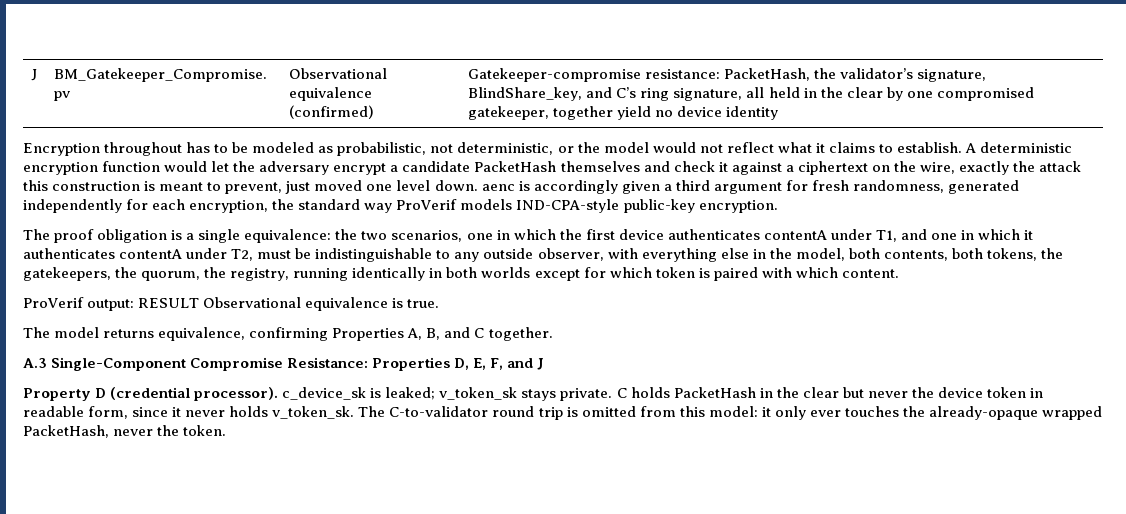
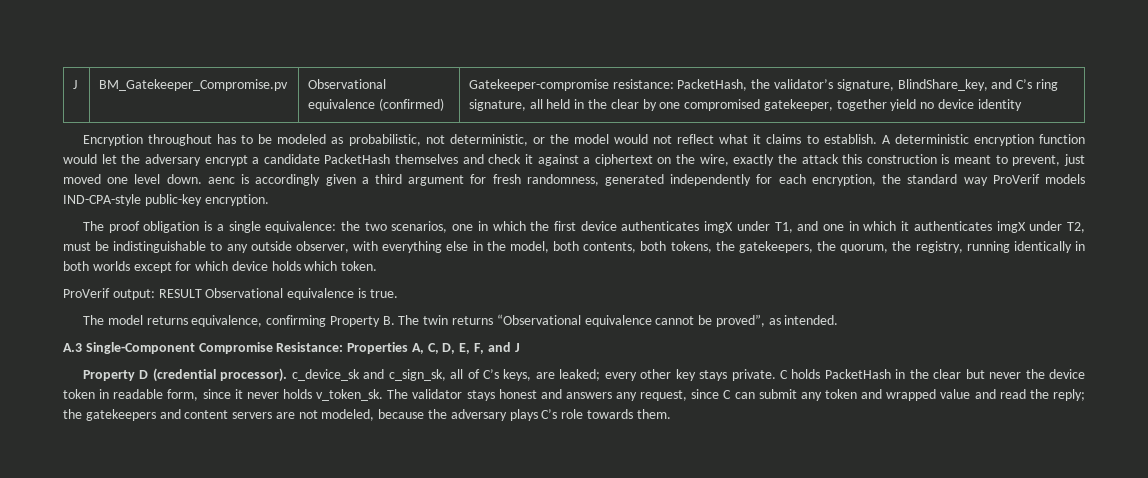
- The proof obligation is a single equivalence: the two scenarios, one in which the first device authenticates contentA under T1, and one in which it authenticates contentA under T2, must be indistinguishable to any outside observer, with everything else in the model, both contents, both tokens, the gatekeepers, the quorum, the registry, running identically in both worlds except for which token is paired with which content.
+ The proof obligation is a single equivalence: the two scenarios, one in which the first device authenticates imgX under T1, and one in which it authenticates imgX under T2, must be indistinguishable to any outside observer, with everything else in the model, both contents, both tokens, the gatekeepers, the quorum, the registry, running identically in both worlds except for which device holds which token.
- The model returns equivalence, confirming Properties A, B, and C together.
+ The model returns equivalence, confirming Property B. The twin returns “Observational equivalence cannot be proved”, as intended.
- A.3 Single-Component Compromise Resistance: Properties D, E, F, and J
+ A.3 Single-Component Compromise Resistance: Properties A, C, D, E, F, and J
- Property D (credential processor). c_device_sk is leaked; v_token_sk stays private.
+ Property D (credential processor). c_device_sk and c_sign_sk, all of C’s keys, are leaked; every other key stays private.
- The C-to-validator round trip is omitted from this model: it only ever touches the already-opaque wrapped PacketHash, never the token.
+ The validator stays honest and answers any request, since C can submit any token and wrapped value and read the reply; the gatekeepers and content servers are not modeled, because the adversary plays C’s role towards them.

